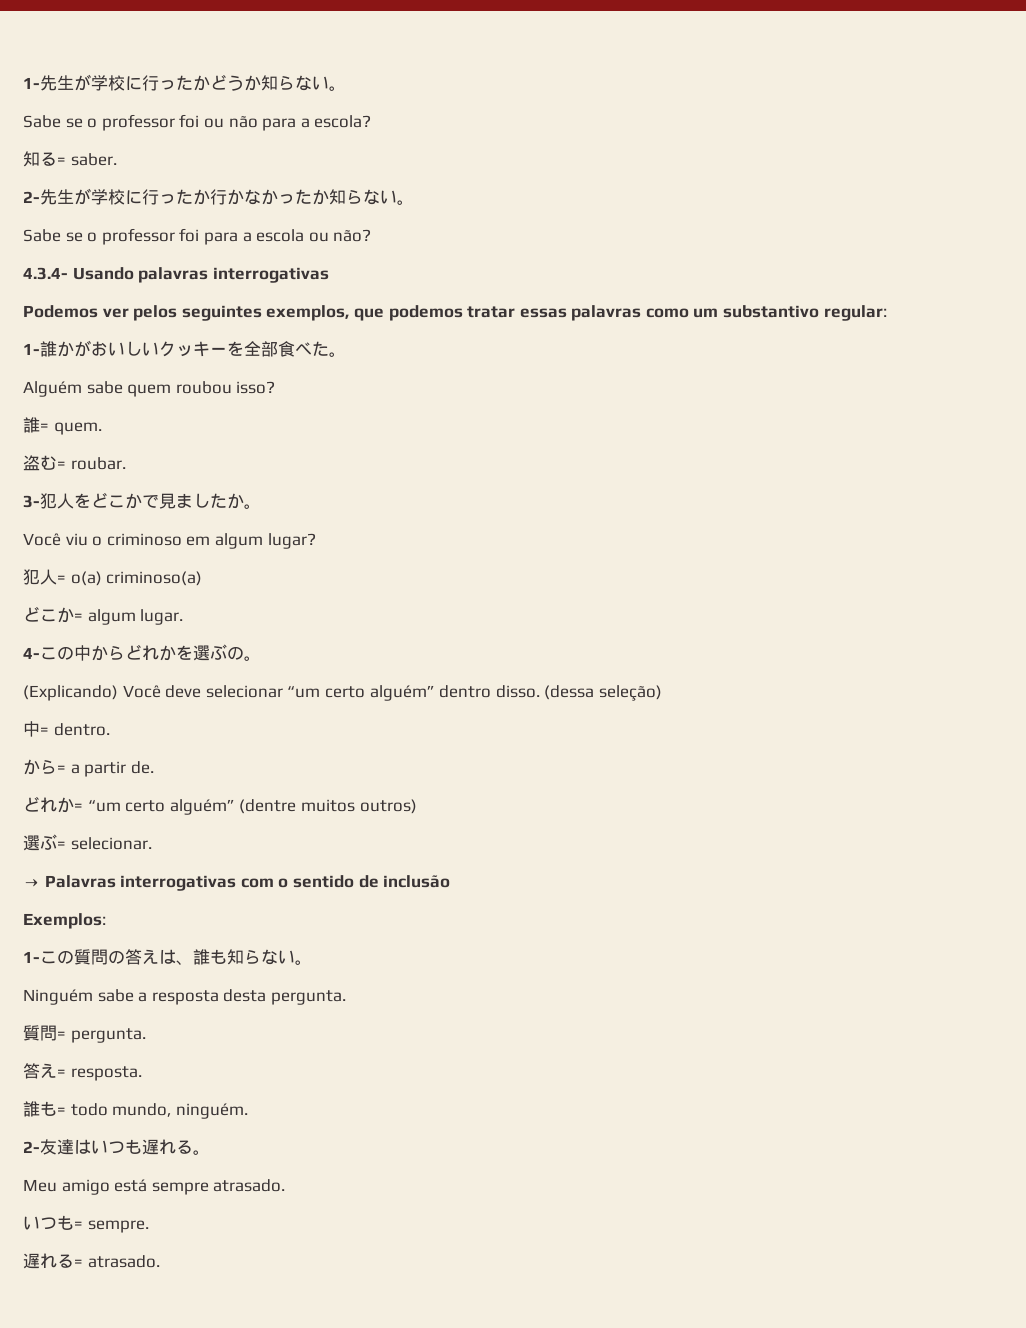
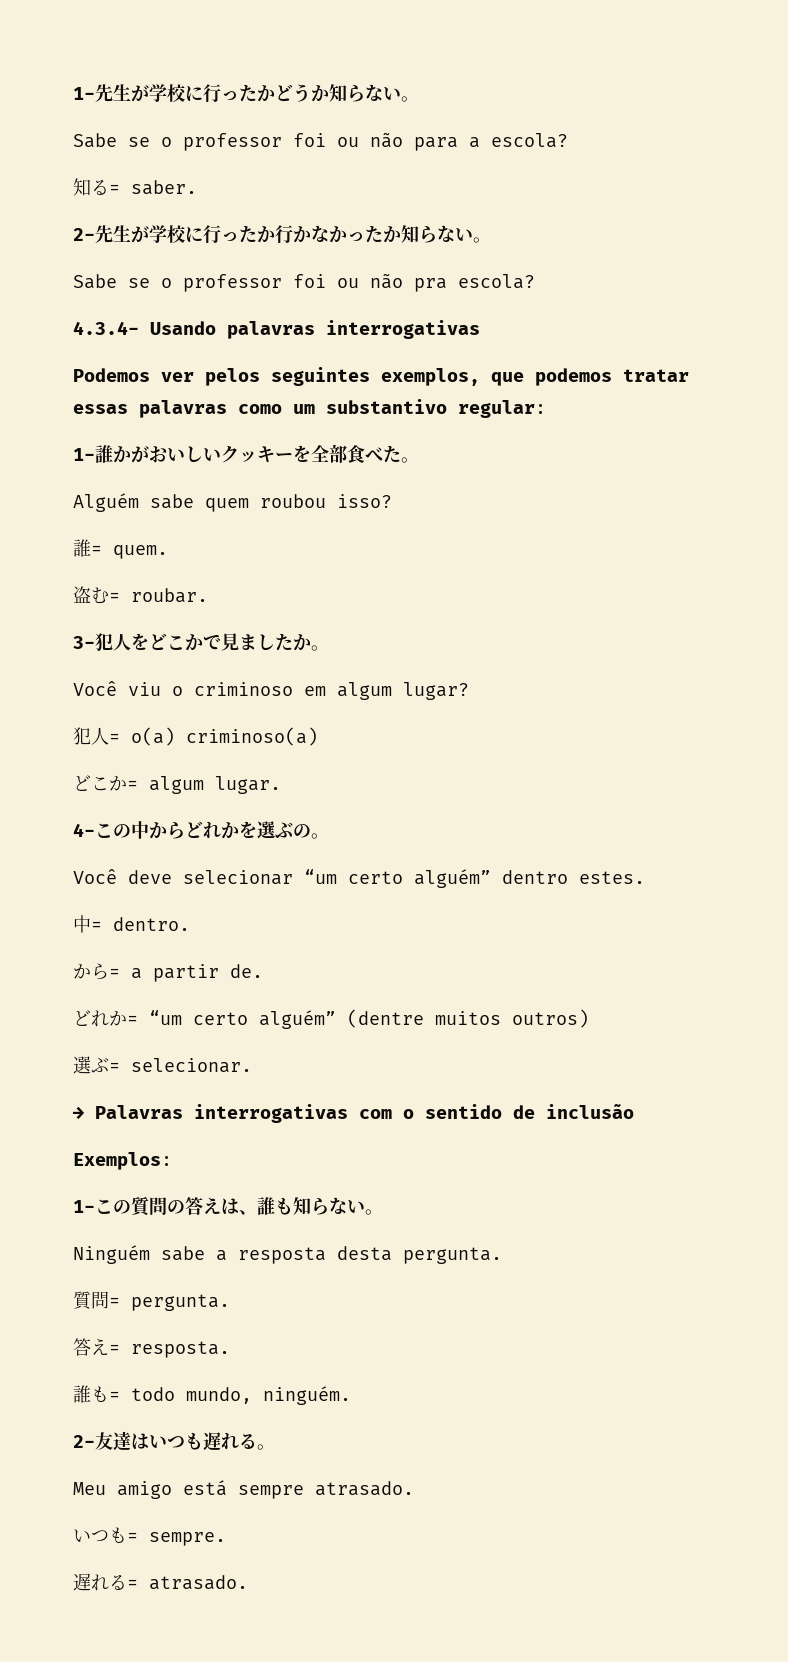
- Sabe se o professor foi para a escola ou não?
+ Sabe se o professor foi ou não pra escola?
- (Explicando) Você deve selecionar “um certo alguém” dentro disso. (dessa seleção)
+ Você deve selecionar “um certo alguém” dentro estes.

